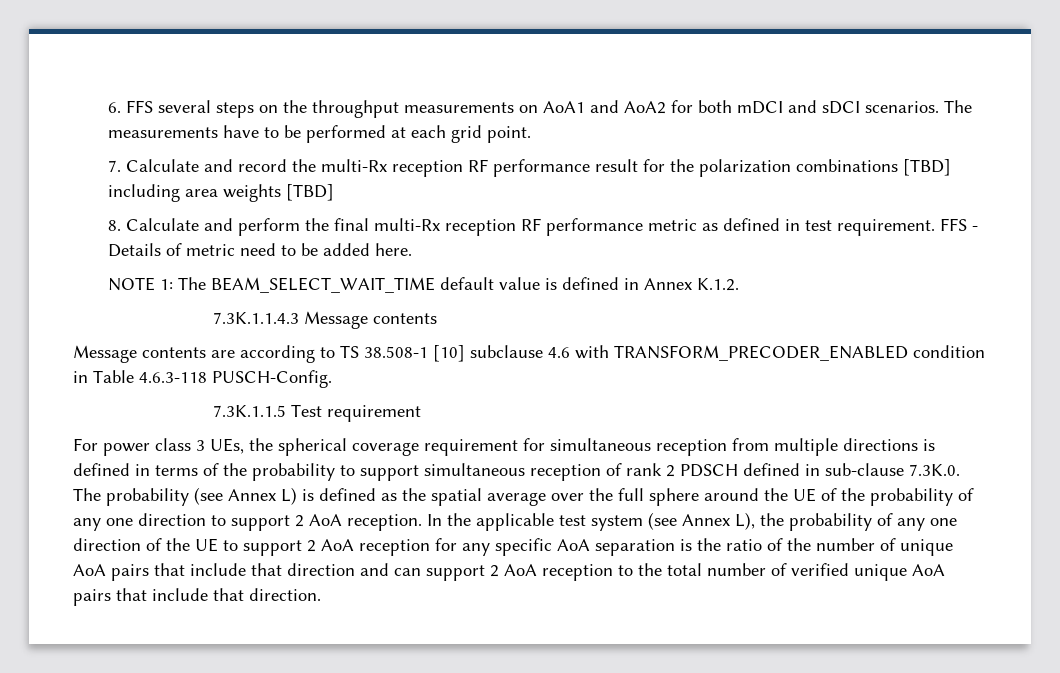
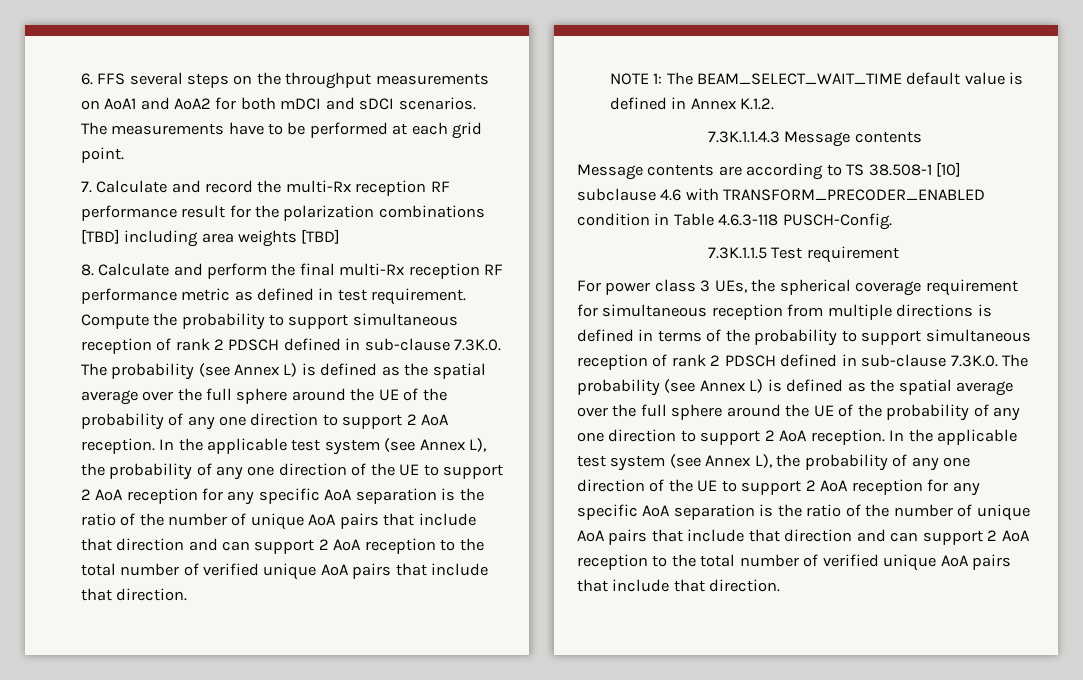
- FFS - Details of metric need to be added here.
+ Compute the probability to support simultaneous reception of rank 2 PDSCH defined in sub-clause 7.3K.0. The probability (see Annex L) is defined as the spatial average over the full sphere around the UE of the probability of any one direction to support 2 AoA reception. In the applicable test system (see Annex L), the probability of any one direction of the UE to support 2 AoA reception for any specific AoA separation is the ratio of the number of unique AoA pairs that include that direction and can support 2 AoA reception to the total number of verified unique AoA pairs that include that direction.

